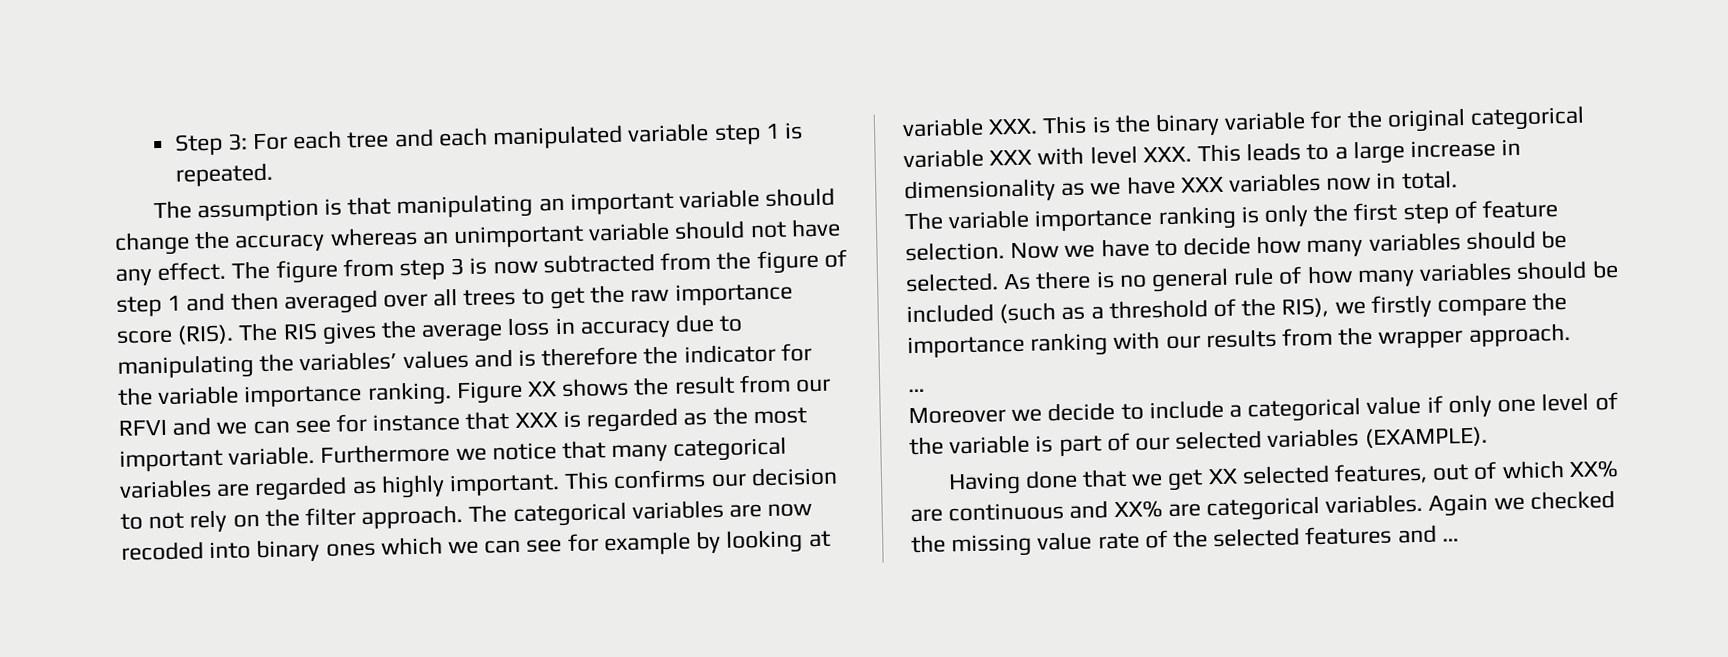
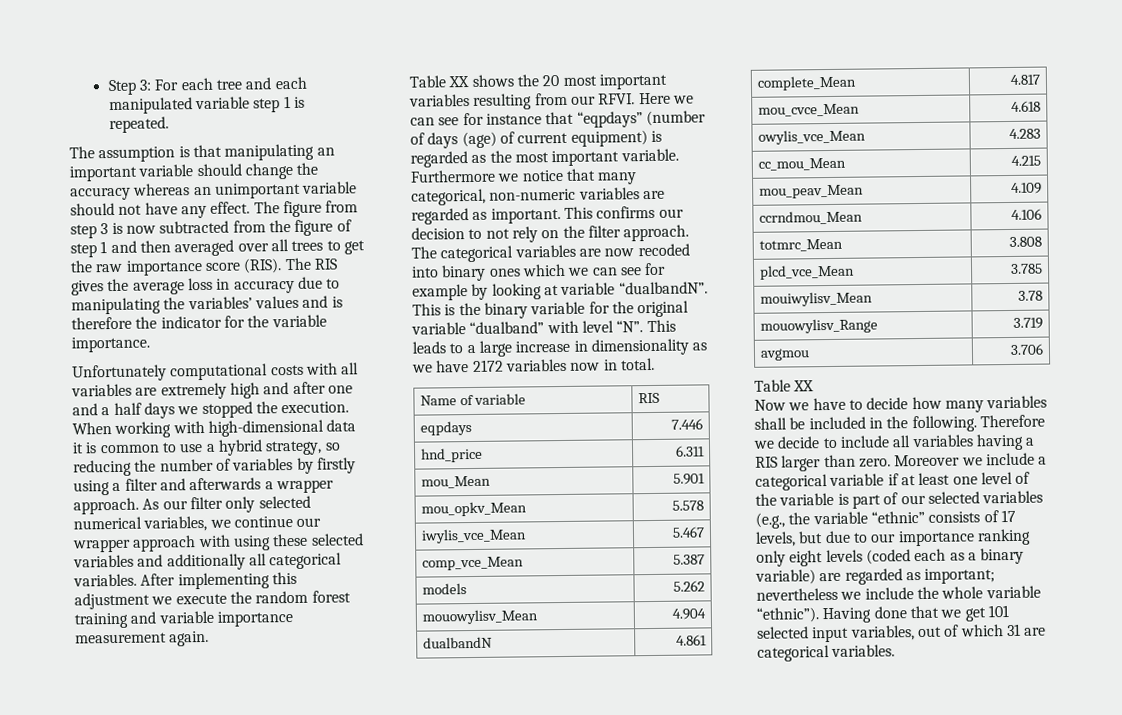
- The RIS gives the average loss in accuracy due to manipulating the variables’ values and is therefore the indicator for the variable importance ranking. Figure XX shows the result from our RFVI and we can see for instance that XXX is regarded as the most important variable.
+ The RIS gives the average loss in accuracy due to manipulating the variables’ values and is therefore the indicator for the variable importance.
+ Unfortunately computational costs with all variables are extremely high and after one and a half days we stopped the execution. When working with high-dimensional data it is common to use a hybrid strategy, so reducing the number of variables by firstly using a filter and afterwards a wrapper approach. As our filter only selected numerical variables, we continue our wrapper approach with using these selected variables and additionally all categorical variables. After implementing this adjustment we execute the random forest training and variable importance measurement again.
+ Table XX shows the 20 most important variables resulting from our RFVI. Here we can see for instance that “eqpdays” (number of days (age) of current equipment) is regarded as the most important variable.
- Furthermore we notice that many categorical variables are regarded as highly important.
+ Furthermore we notice that many categorical, non-numeric variables are regarded as important.
- The categorical variables are now recoded into binary ones which we can see for example by looking at variable XXX. This is the binary variable for the original categorical variable XXX with level XXX. This leads to a large increase in dimensionality as we have XXX variables now in total.
+ The categorical variables are now recoded into binary ones which we can see for example by looking at variable “dualbandN”. This is the binary variable for the original variable “dualband” with level “N”. This leads to a large increase in dimensionality as we have 2172 variables now in total.
- The variable importance ranking is only the first step of feature selection. Now we have to decide how many variables should be selected. As there is no general rule of how many variables should be included (such as a threshold of the RIS), we firstly compare the importance ranking with our results from the wrapper approach.
- …
- Moreover we decide to include a categorical value if only one level of the variable is part of our selected variables (EXAMPLE).
- Having done that we get XX selected features, out of which XX% are continuous and XX% are categorical variables. Again we checked the missing value rate of the selected features and …
+ Name of variable | RIS
+ eqpdays | 7.446
+ hnd_price | 6.311
+ mou_Mean | 5.901
+ mou_opkv_Mean | 5.578
+ iwylis_vce_Mean | 5.467
+ comp_vce_Mean | 5.387
+ models | 5.262
+ mouowylisv_Mean | 4.904
+ dualbandN | 4.861
+ complete_Mean | 4.817
+ mou_cvce_Mean | 4.618
+ owylis_vce_Mean | 4.283
+ cc_mou_Mean | 4.215
+ mou_peav_Mean | 4.109
+ ccrndmou_Mean | 4.106
+ totmrc_Mean | 3.808
+ plcd_vce_Mean | 3.785
+ mouiwylisv_Mean | 3.78
+ mouowylisv_Range | 3.719
+ avgmou | 3.706
+ Table XX
+ Now we have to decide how many variables shall be included in the following. Therefore we decide to include all variables having a RIS larger than zero. Moreover we include a categorical variable if at least one level of the variable is part of our selected variables (e.g., the variable “ethnic” consists of 17 levels, but due to our importance ranking only eight levels (coded each as a binary variable) are regarded as important; nevertheless we include the whole variable “ethnic”). Having done that we get 101 selected input variables, out of which 31 are categorical variables.

